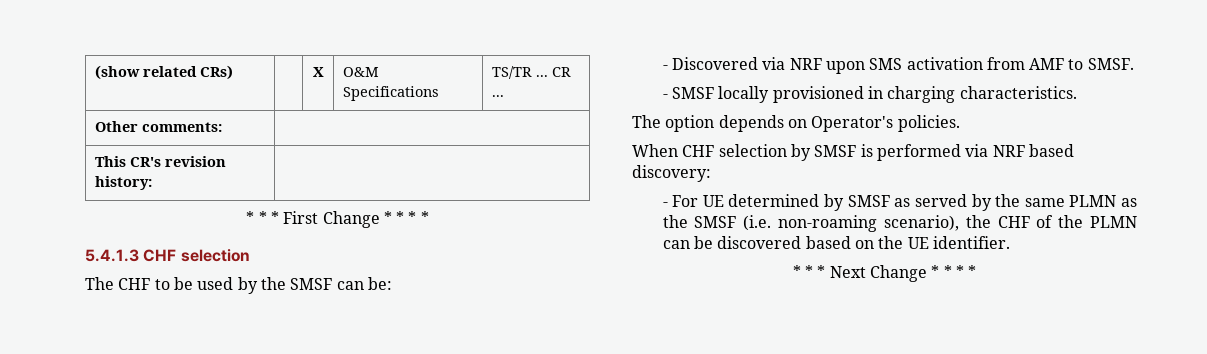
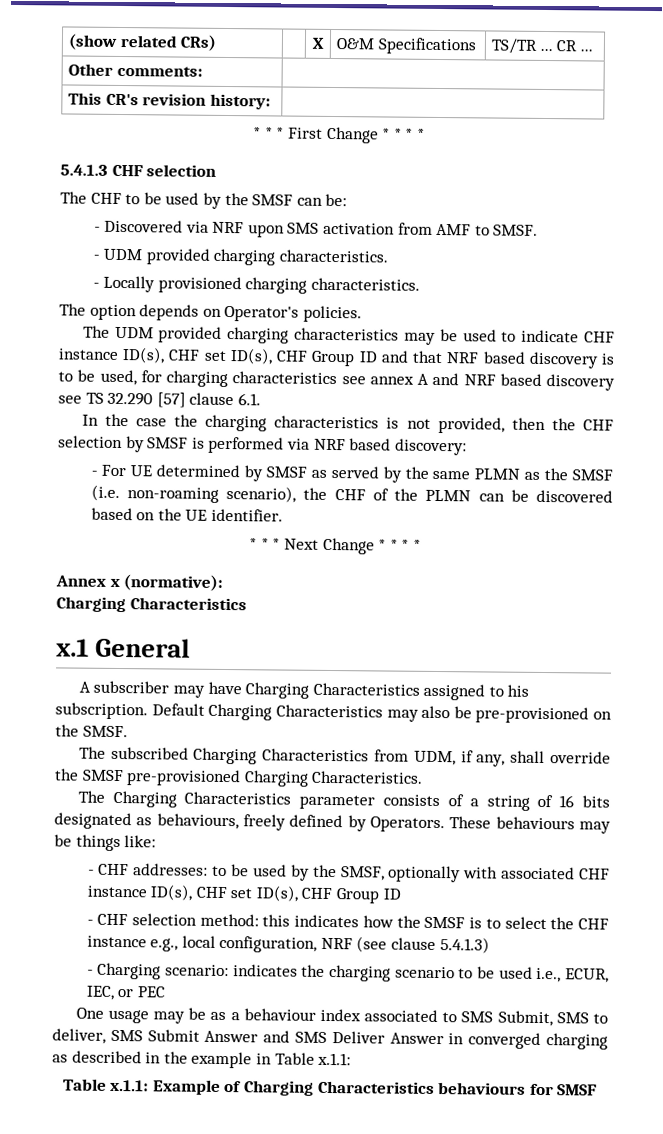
- - SMSF locally provisioned in charging characteristics.
+ - UDM provided charging characteristics.
+ - Locally provisioned charging characteristics.
- When CHF selection by SMSF is performed via NRF based discovery:
+ The UDM provided charging characteristics may be used to indicate CHF instance ID(s), CHF set ID(s), CHF Group ID and that NRF based discovery is to be used, for charging characteristics see annex A and NRF based discovery see TS 32.290 [57] clause 6.1.
+ In the case the charging characteristics is not provided, then the CHF selection by SMSF is performed via NRF based discovery:
+ Annex x (normative):
+ Charging Characteristics
+ x.1 General
+ A subscriber may have Charging Characteristics assigned to his subscription. Default Charging Characteristics may also be pre-provisioned on the SMSF.
+ The subscribed Charging Characteristics from UDM, if any, shall override the SMSF pre-provisioned Charging Characteristics.
+ The Charging Characteristics parameter consists of a string of 16 bits designated as behaviours, freely defined by Operators. These behaviours may be things like:
+ - CHF addresses: to be used by the SMSF, optionally with associated CHF instance ID(s), CHF set ID(s), CHF Group ID
+ - CHF selection method: this indicates how the SMSF is to select the CHF instance e.g., local configuration, NRF (see clause 5.4.1.3)
+ - Charging scenario: indicates the charging scenario to be used i.e., ECUR, IEC, or PEC
+ One usage may be as a behaviour index associated to SMS Submit, SMS to deliver, SMS Submit Answer and SMS Deliver Answer in converged charging as described in the example in Table x.1.1:
+ Table x.1.1: Example of Charging Characteristics behaviours for SMSF

